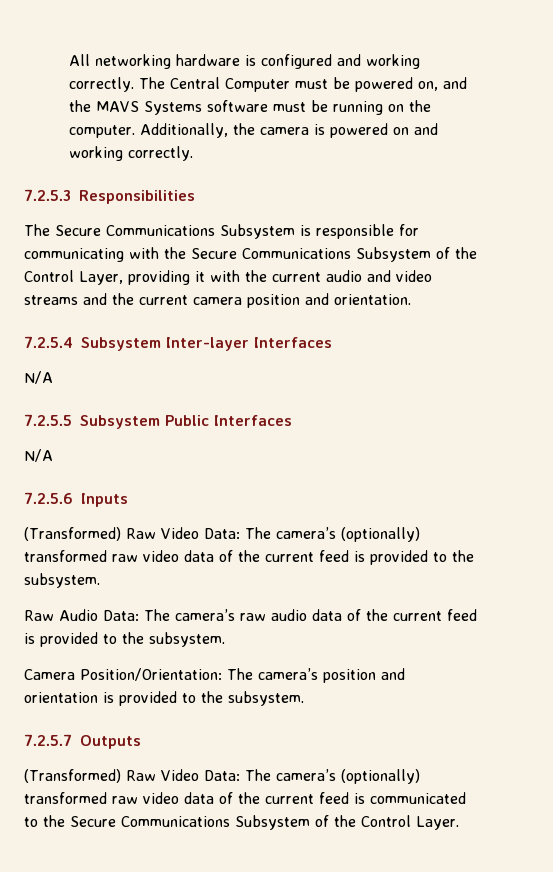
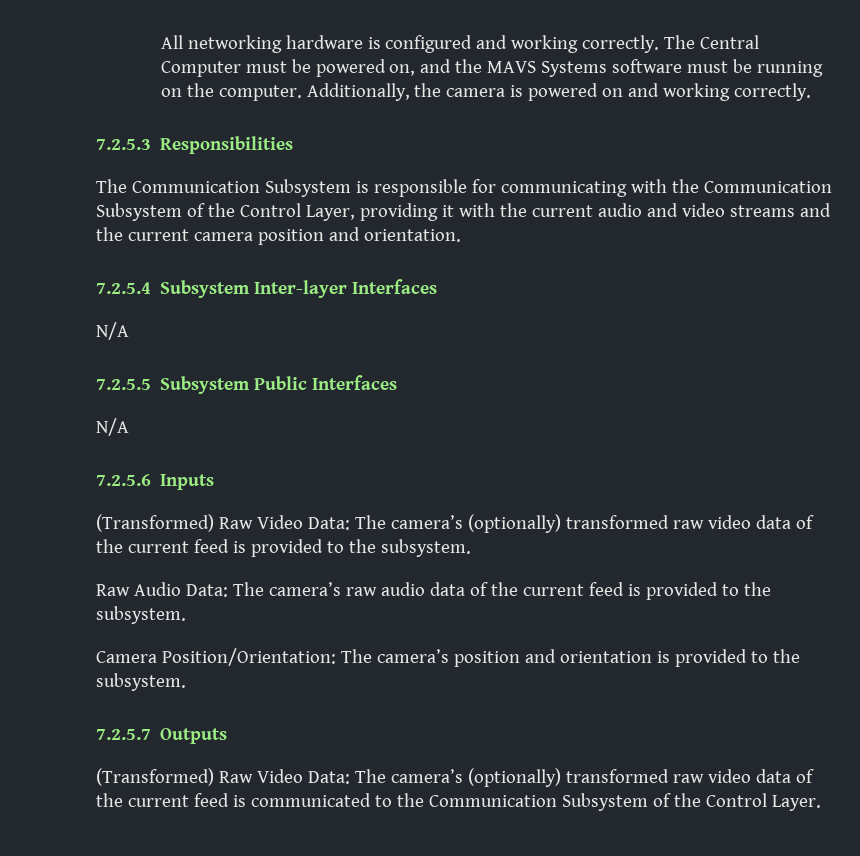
- The Secure Communications Subsystem is responsible for communicating with the Secure Communications Subsystem of the Control Layer, providing it with the current audio and video streams and the current camera position and orientation.
+ The Communication Subsystem is responsible for communicating with the Communication Subsystem of the Control Layer, providing it with the current audio and video streams and the current camera position and orientation.
- (Transformed) Raw Video Data: The camera’s (optionally) transformed raw video data of the current feed is communicated to the Secure Communications Subsystem of the Control Layer.
+ (Transformed) Raw Video Data: The camera’s (optionally) transformed raw video data of the current feed is communicated to the Communication Subsystem of the Control Layer.

